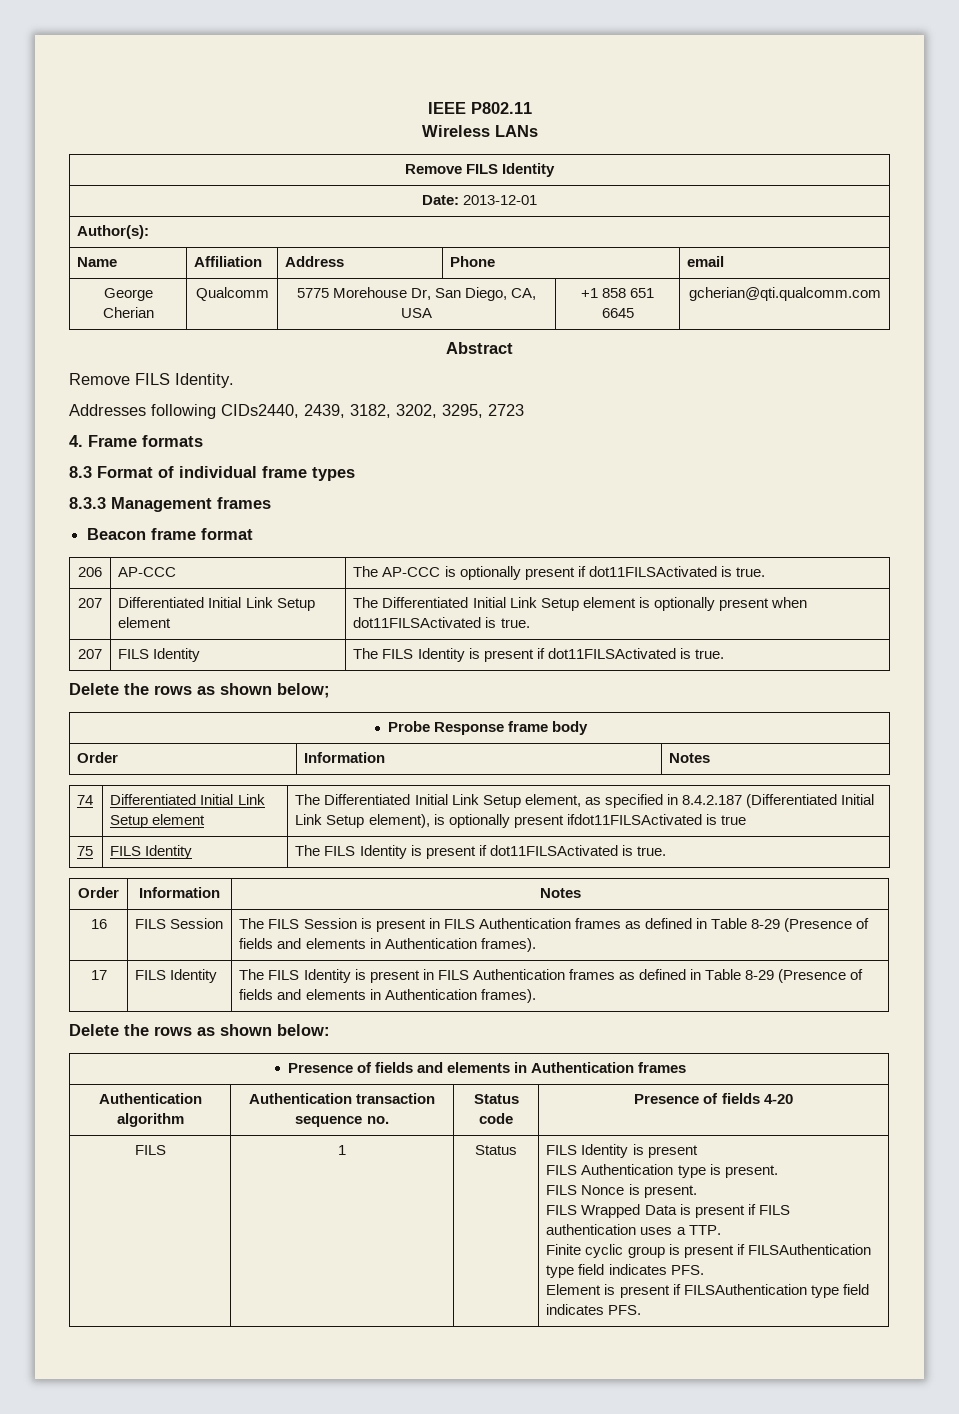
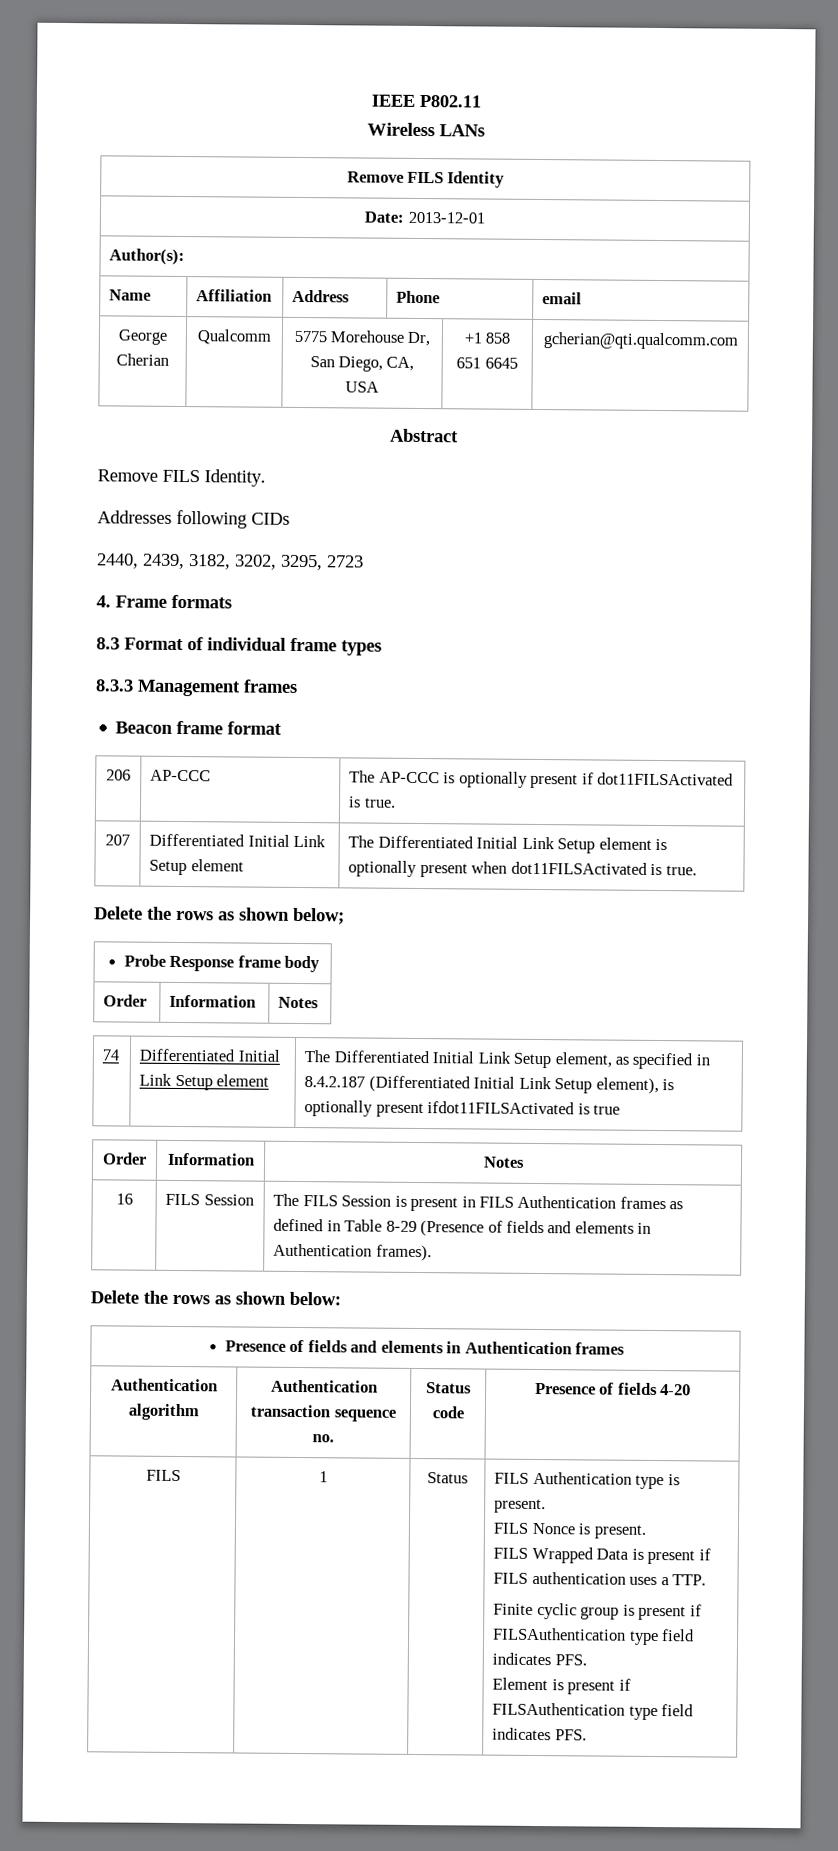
- Addresses following CIDs2440, 2439, 3182, 3202, 3295, 2723
+ Addresses following CIDs
+ 2440, 2439, 3182, 3202, 3295, 2723
- 207 | FILS Identity | The FILS Identity is present if dot11FILSActivated is true.
- 75 | FILS Identity | The FILS Identity is present if dot11FILSActivated is true.
- 17 | FILS Identity | The FILS Identity is present in FILS Authentication frames as defined in Table 8-29 (Presence of fields and elements in Authentication frames).
- Status | FILS Identity is present
- FILS Authentication type is present.
+ Status | FILS Authentication type is present.

